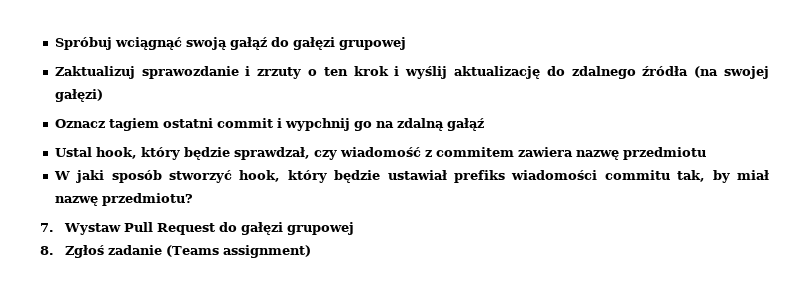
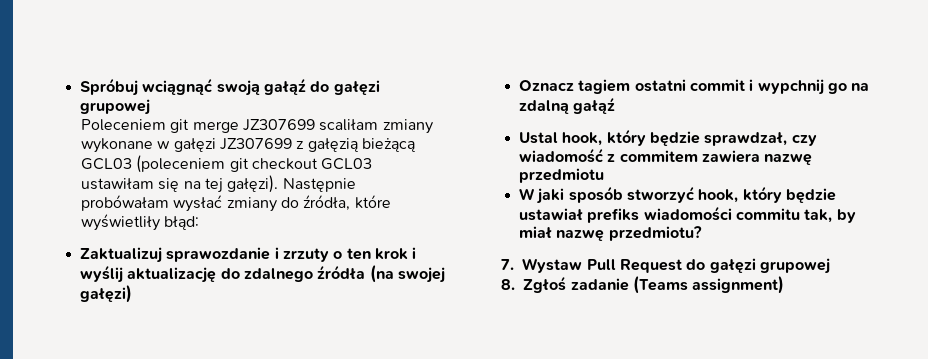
+ Poleceniem git merge JZ307699 scaliłam zmiany wykonane w gałęzi JZ307699 z gałęzią bieżącą GCL03 (poleceniem git checkout GCL03 ustawiłam się na tej gałęzi). Następnie probówałam wysłać zmiany do źródła, które wyświetliły błąd:

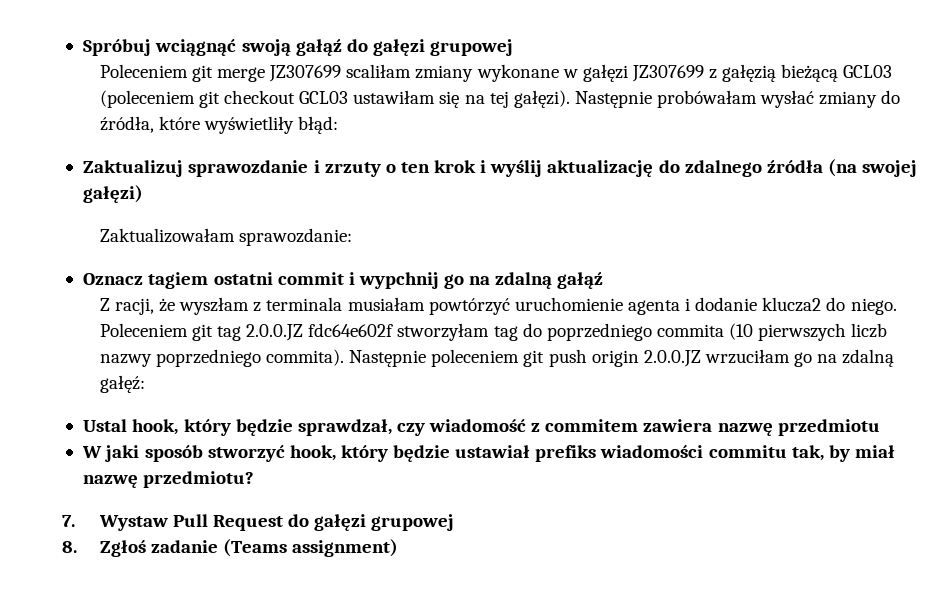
+ Zaktualizowałam sprawozdanie:
+ Z racji, że wyszłam z terminala musiałam powtórzyć uruchomienie agenta i dodanie klucza2 do niego. Poleceniem git tag 2.0.0.JZ fdc64e602f stworzyłam tag do poprzedniego commita (10 pierwszych liczb nazwy poprzedniego commita). Następnie poleceniem git push origin 2.0.0.JZ wrzuciłam go na zdalną gałęź:

